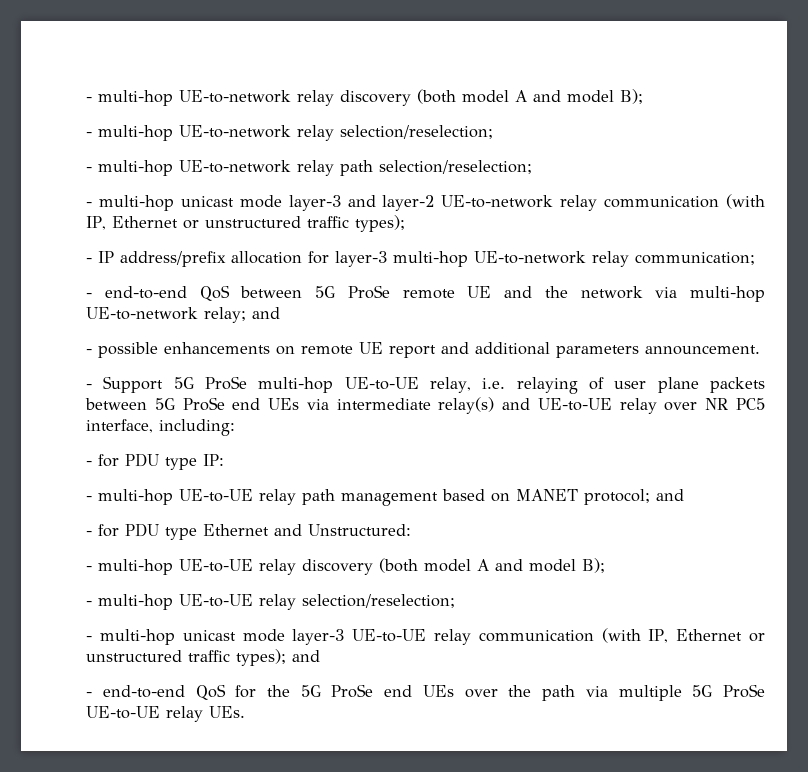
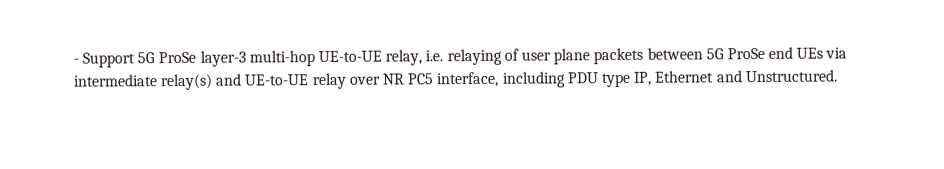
- - multi-hop UE-to-network relay discovery (both model A and model B);
- - multi-hop UE-to-network relay selection/reselection;
- - multi-hop UE-to-network relay path selection/reselection;
- - multi-hop unicast mode layer-3 and layer-2 UE-to-network relay communication (with IP, Ethernet or unstructured traffic types);
- - IP address/prefix allocation for layer-3 multi-hop UE-to-network relay communication;
- - end-to-end QoS between 5G ProSe remote UE and the network via multi-hop UE-to-network relay; and
- - possible enhancements on remote UE report and additional parameters announcement.
- - Support 5G ProSe multi-hop UE-to-UE relay, i.e. relaying of user plane packets between 5G ProSe end UEs via intermediate relay(s) and UE-to-UE relay over NR PC5 interface, including:
- - for PDU type IP:
- - multi-hop UE-to-UE relay path management based on MANET protocol; and
- - for PDU type Ethernet and Unstructured:
- - multi-hop UE-to-UE relay discovery (both model A and model B);
- - multi-hop UE-to-UE relay selection/reselection;
- - multi-hop unicast mode layer-3 UE-to-UE relay communication (with IP, Ethernet or unstructured traffic types); and
- - end-to-end QoS for the 5G ProSe end UEs over the path via multiple 5G ProSe UE-to-UE relay UEs.
+ - Support 5G ProSe layer-3 multi-hop UE-to-UE relay, i.e. relaying of user plane packets between 5G ProSe end UEs via intermediate relay(s) and UE-to-UE relay over NR PC5 interface, including PDU type IP, Ethernet and Unstructured.

